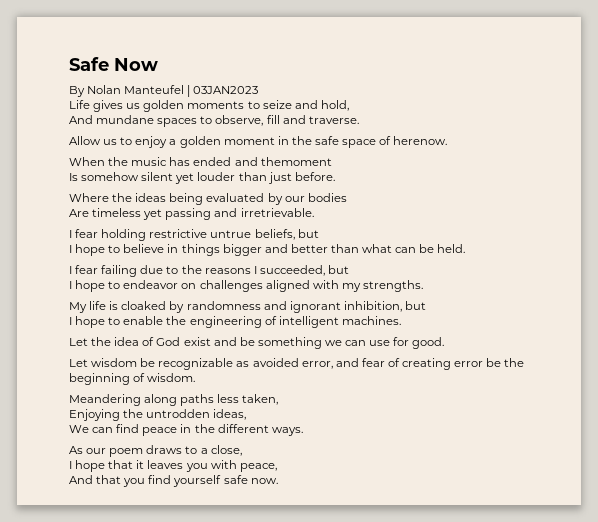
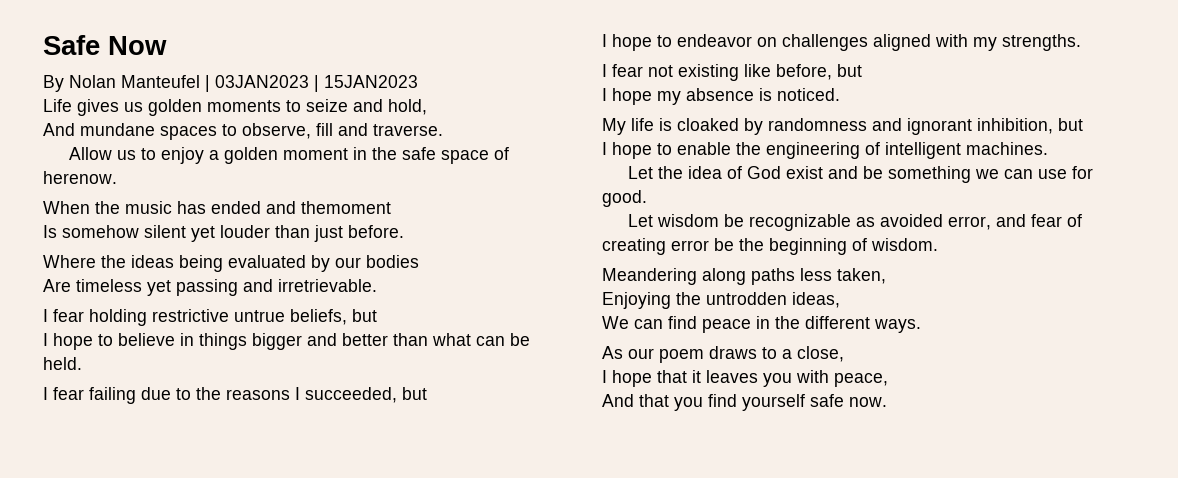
- By Nolan Manteufel | 03JAN2023
+ By Nolan Manteufel | 03JAN2023 | 15JAN2023
+ I fear not existing like before, but
+ I hope my absence is noticed.

